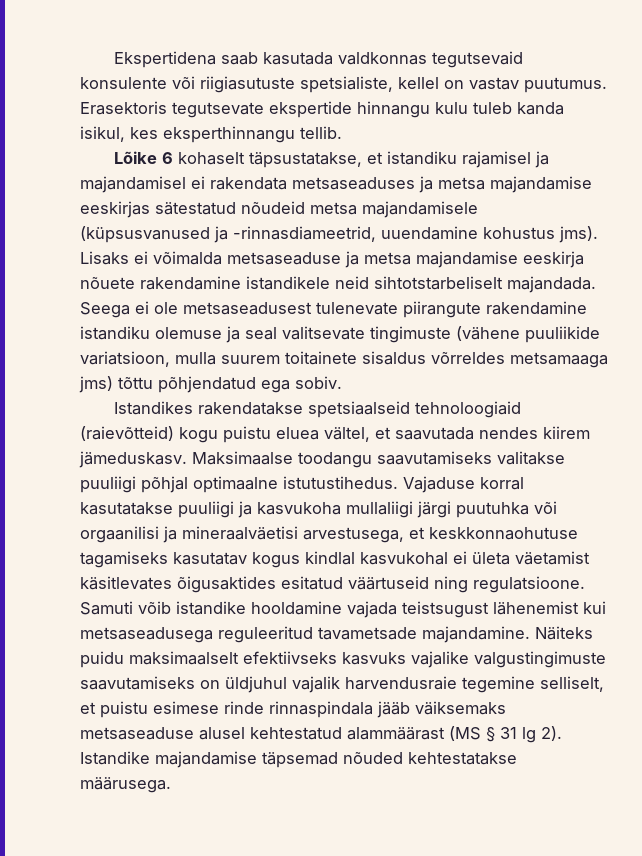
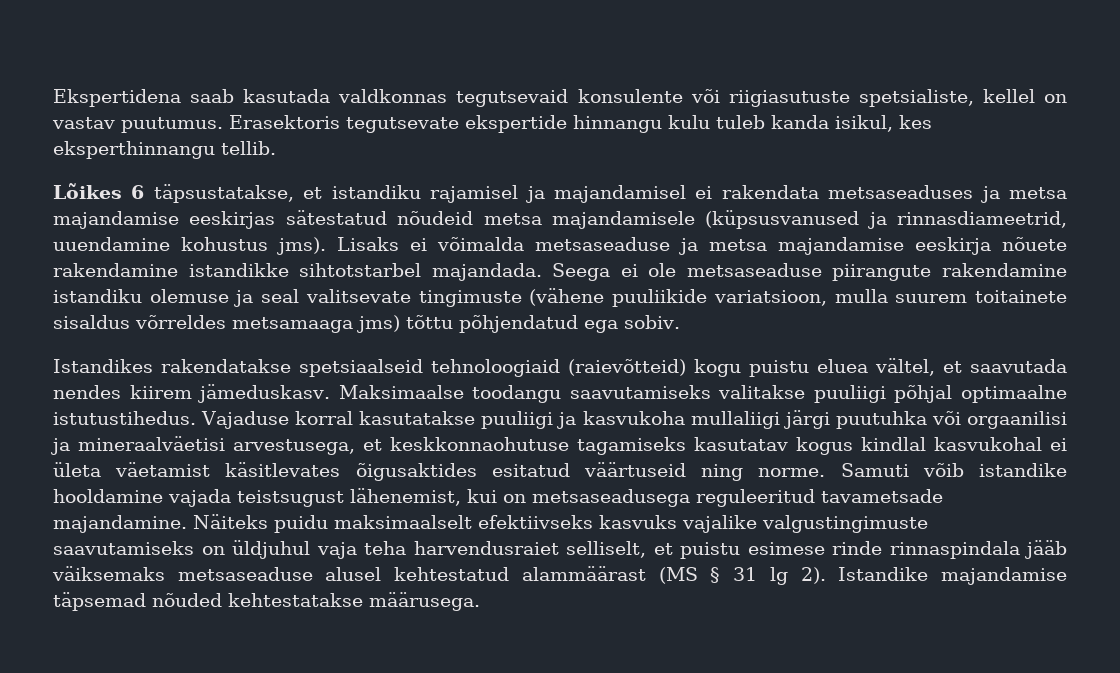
- Lõike 6 kohaselt täpsustatakse, et istandiku rajamisel ja majandamisel ei rakendata metsaseaduses ja metsa majandamise eeskirjas sätestatud nõudeid metsa majandamisele (küpsusvanused ja -rinnasdiameetrid, uuendamine kohustus jms).
+ Lõikes 6 täpsustatakse, et istandiku rajamisel ja majandamisel ei rakendata metsaseaduses ja metsa majandamise eeskirjas sätestatud nõudeid metsa majandamisele (küpsusvanused ja rinnasdiameetrid, uuendamine kohustus jms).
- Lisaks ei võimalda metsaseaduse ja metsa majandamise eeskirja nõuete rakendamine istandikele neid sihtotstarbeliselt majandada.
+ Lisaks ei võimalda metsaseaduse ja metsa majandamise eeskirja nõuete rakendamine istandikke sihtotstarbel majandada.
- Seega ei ole metsaseadusest tulenevate piirangute rakendamine istandiku olemuse ja seal valitsevate tingimuste (vähene puuliikide variatsioon, mulla suurem toitainete sisaldus võrreldes metsamaaga jms) tõttu põhjendatud ega sobiv.
+ Seega ei ole metsaseaduse piirangute rakendamine istandiku olemuse ja seal valitsevate tingimuste (vähene puuliikide variatsioon, mulla suurem toitainete sisaldus võrreldes metsamaaga jms) tõttu põhjendatud ega sobiv.
- Vajaduse korral kasutatakse puuliigi ja kasvukoha mullaliigi järgi puutuhka või orgaanilisi ja mineraalväetisi arvestusega, et keskkonnaohutuse tagamiseks kasutatav kogus kindlal kasvukohal ei ületa väetamist käsitlevates õigusaktides esitatud väärtuseid ning regulatsioone.
+ Vajaduse korral kasutatakse puuliigi ja kasvukoha mullaliigi järgi puutuhka või orgaanilisi ja mineraalväetisi arvestusega, et keskkonnaohutuse tagamiseks kasutatav kogus kindlal kasvukohal ei ületa väetamist käsitlevates õigusaktides esitatud väärtuseid ning norme.
- Samuti võib istandike hooldamine vajada teistsugust lähenemist kui metsaseadusega reguleeritud tavametsade majandamine.
+ Samuti võib istandike hooldamine vajada teistsugust lähenemist, kui on metsaseadusega reguleeritud tavametsade majandamine.
- Näiteks puidu maksimaalselt efektiivseks kasvuks vajalike valgustingimuste saavutamiseks on üldjuhul vajalik harvendusraie tegemine selliselt, et puistu esimese rinde rinnaspindala jääb väiksemaks metsaseaduse alusel kehtestatud alammäärast (MS § 31 lg 2).
+ Näiteks puidu maksimaalselt efektiivseks kasvuks vajalike valgustingimuste saavutamiseks on üldjuhul vaja teha harvendusraiet selliselt, et puistu esimese rinde rinnaspindala jääb väiksemaks metsaseaduse alusel kehtestatud alammäärast (MS § 31 lg 2).

